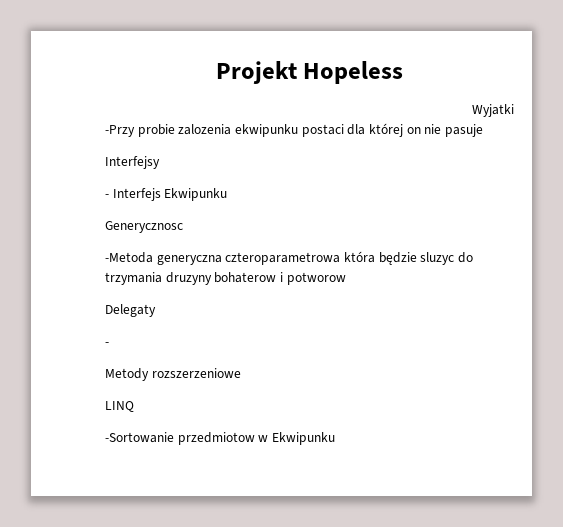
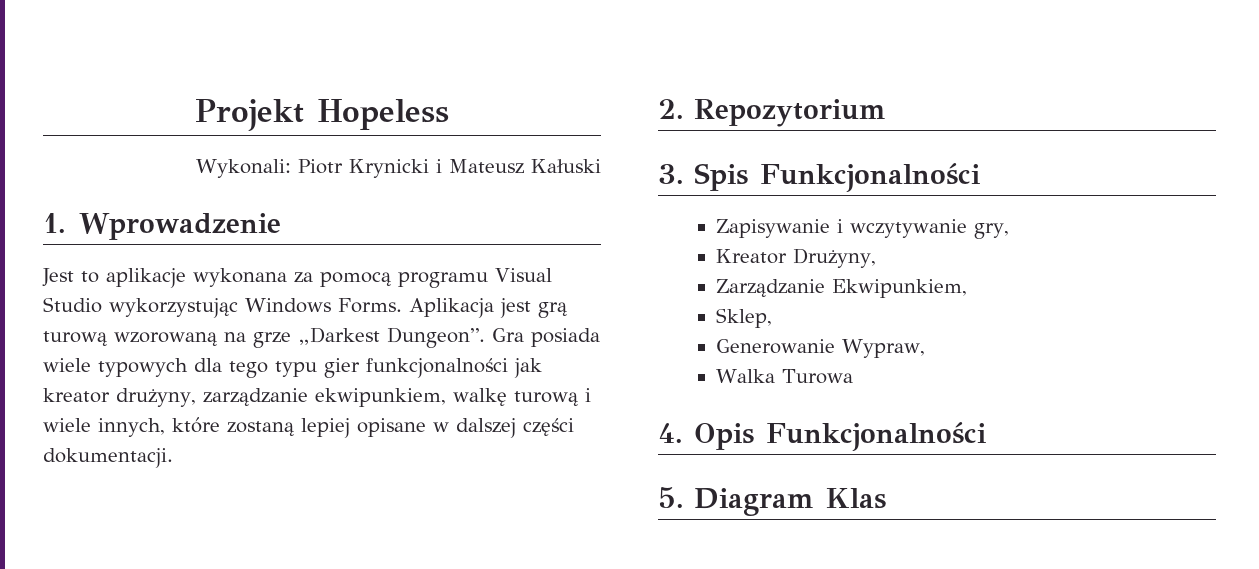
- Wyjatki
- -Przy probie zalozenia ekwipunku postaci dla której on nie pasuje
- Interfejsy
- - Interfejs Ekwipunku
- Generycznosc
- -Metoda generyczna czteroparametrowa która będzie sluzyc do trzymania druzyny bohaterow i potworow
- Delegaty
- -
- Metody rozszerzeniowe
- LINQ
- -Sortowanie przedmiotow w Ekwipunku
+ Wykonali: Piotr Krynicki i Mateusz Kałuski
+ 1. Wprowadzenie
+ Jest to aplikacje wykonana za pomocą programu Visual Studio wykorzystując Windows Forms. Aplikacja jest grą turową wzorowaną na grze „Darkest Dungeon”. Gra posiada wiele typowych dla tego typu gier funkcjonalności jak kreator drużyny, zarządzanie ekwipunkiem, walkę turową i wiele innych, które zostaną lepiej opisane w dalszej części dokumentacji.
+ 2. Repozytorium
+ 3. Spis Funkcjonalności
+ Zapisywanie i wczytywanie gry,
+ Kreator Drużyny,
+ Zarządzanie Ekwipunkiem,
+ Sklep,
+ Generowanie Wypraw,
+ Walka Turowa
+ 4. Opis Funkcjonalności
+ 5. Diagram Klas

